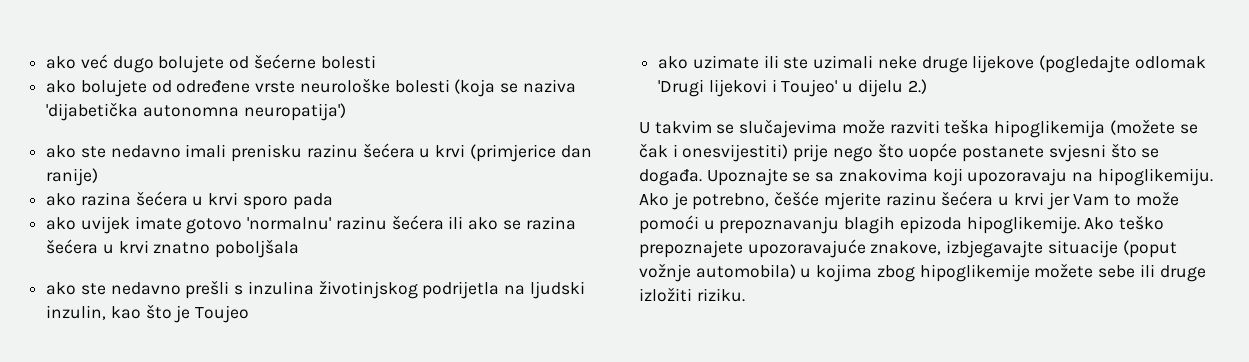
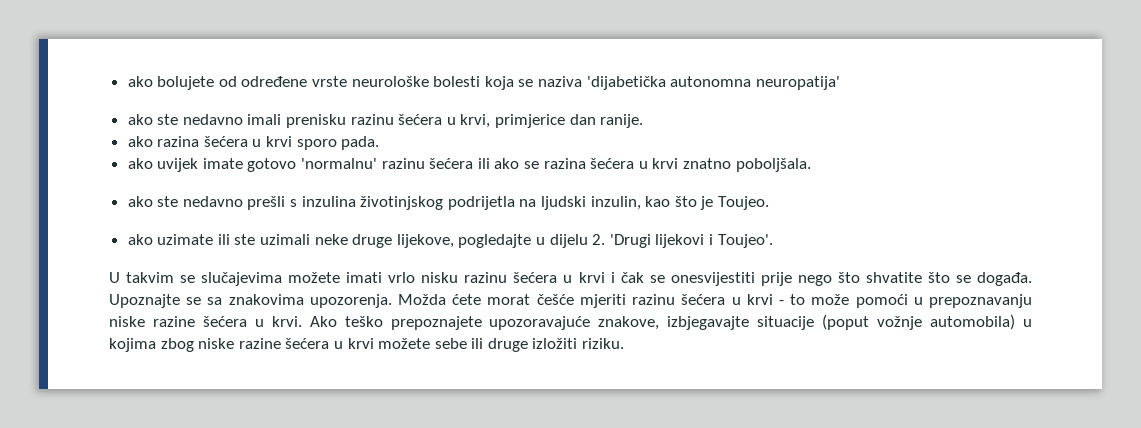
- ako već dugo bolujete od šećerne bolesti
- ako bolujete od određene vrste neurološke bolesti (koja se naziva 'dijabetička autonomna neuropatija')
+ ako bolujete od određene vrste neurološke bolesti koja se naziva 'dijabetička autonomna neuropatija'
- ako ste nedavno imali prenisku razinu šećera u krvi (primjerice dan ranije)
+ ako ste nedavno imali prenisku razinu šećera u krvi, primjerice dan ranije.
- ako razina šećera u krvi sporo pada
+ ako razina šećera u krvi sporo pada.
- ako uvijek imate gotovo 'normalnu' razinu šećera ili ako se razina šećera u krvi znatno poboljšala
+ ako uvijek imate gotovo 'normalnu' razinu šećera ili ako se razina šećera u krvi znatno poboljšala.
- ako ste nedavno prešli s inzulina životinjskog podrijetla na ljudski inzulin, kao što je Toujeo
+ ako ste nedavno prešli s inzulina životinjskog podrijetla na ljudski inzulin, kao što je Toujeo.
- ako uzimate ili ste uzimali neke druge lijekove (pogledajte odlomak 'Drugi lijekovi i Toujeo' u dijelu 2.)
- U takvim se slučajevima može razviti teška hipoglikemija (možete se čak i onesvijestiti) prije nego što uopće postanete svjesni što se događa.
+ ako uzimate ili ste uzimali neke druge lijekove, pogledajte u dijelu 2. 'Drugi lijekovi i Toujeo'.
+ U takvim se slučajevima možete imati vrlo nisku razinu šećera u krvi i čak se onesvijestiti prije nego što shvatite što se događa.
- Upoznajte se sa znakovima koji upozoravaju na hipoglikemiju. Ako je potrebno, češće mjerite razinu šećera u krvi jer Vam to može pomoći u prepoznavanju blagih epizoda hipoglikemije.
+ Upoznajte se sa znakovima upozorenja. Možda ćete morat češće mjeriti razinu šećera u krvi - to može pomoći u prepoznavanju niske razine šećera u krvi.
- Ako teško prepoznajete upozoravajuće znakove, izbjegavajte situacije (poput vožnje automobila) u kojima zbog hipoglikemije možete sebe ili druge izložiti riziku.
+ Ako teško prepoznajete upozoravajuće znakove, izbjegavajte situacije (poput vožnje automobila) u kojima zbog niske razine šećera u krvi možete sebe ili druge izložiti riziku.

